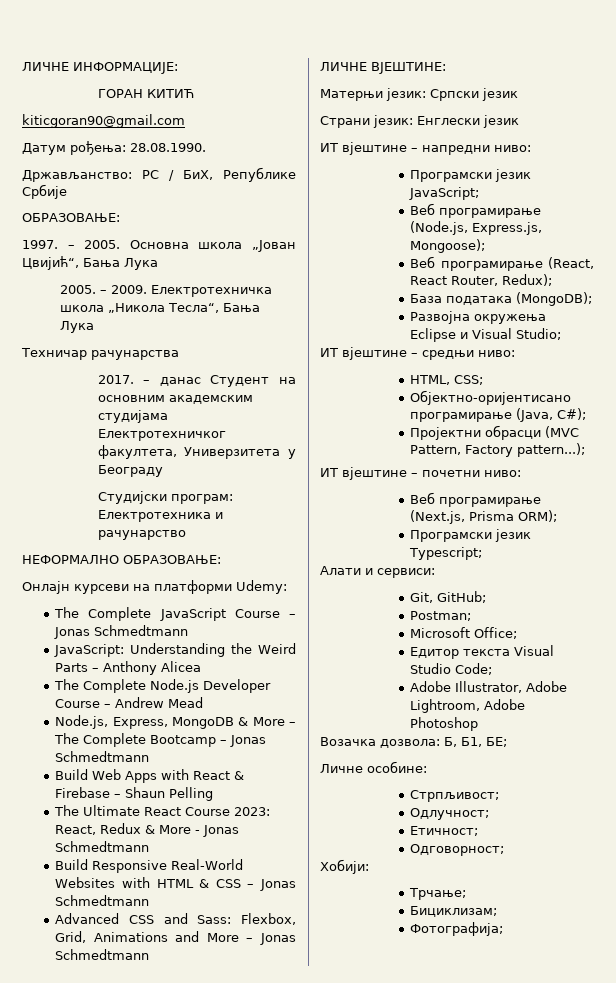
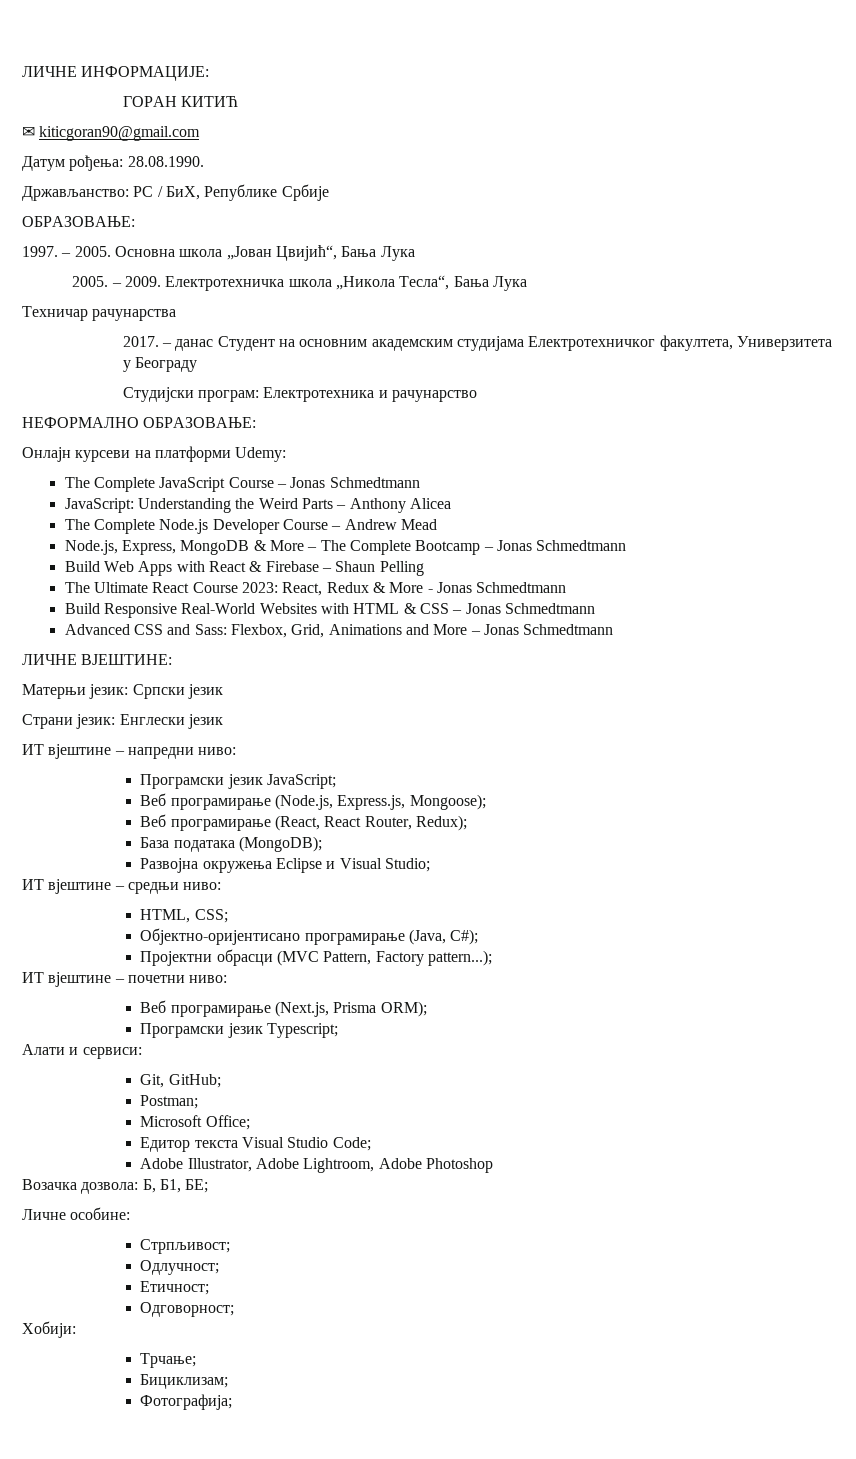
- kiticgoran90@gmail.com
+ ✉ kiticgoran90@gmail.com

